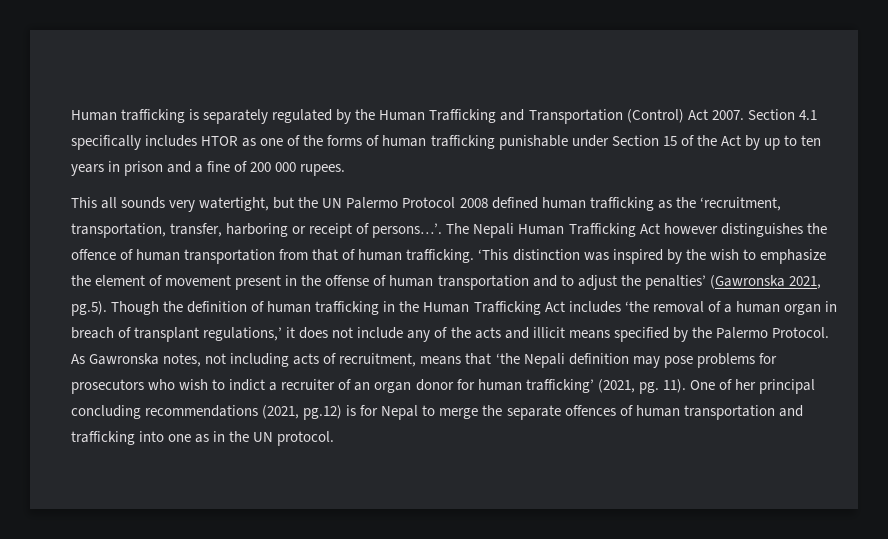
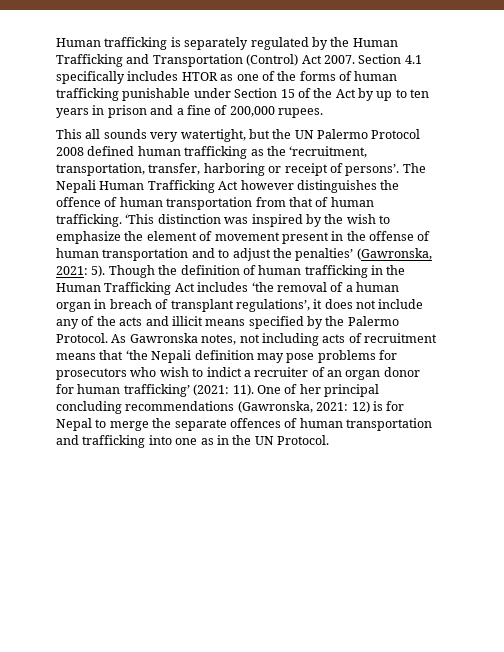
- Section 4.1 specifically includes HTOR as one of the forms of human trafficking punishable under Section 15 of the Act by up to ten years in prison and a fine of 200 000 rupees.
+ Section 4.1 specifically includes HTOR as one of the forms of human trafficking punishable under Section 15 of the Act by up to ten years in prison and a fine of 200,000 rupees.
- This all sounds very watertight, but the UN Palermo Protocol 2008 defined human trafficking as the ‘recruitment, transportation, transfer, harboring or receipt of persons…’.
+ This all sounds very watertight, but the UN Palermo Protocol 2008 defined human trafficking as the ‘recruitment, transportation, transfer, harboring or receipt of persons’.
- ‘This distinction was inspired by the wish to emphasize the element of movement present in the offense of human transportation and to adjust the penalties’ (Gawronska 2021, pg.5). Though the definition of human trafficking in the Human Trafficking Act includes ‘the removal of a human organ in breach of transplant regulations,’ it does not include any of the acts and illicit means specified by the Palermo Protocol.
+ ‘This distinction was inspired by the wish to emphasize the element of movement present in the offense of human transportation and to adjust the penalties’ (Gawronska, 2021: 5). Though the definition of human trafficking in the Human Trafficking Act includes ‘the removal of a human organ in breach of transplant regulations’, it does not include any of the acts and illicit means specified by the Palermo Protocol.
- As Gawronska notes, not including acts of recruitment, means that ‘the Nepali definition may pose problems for prosecutors who wish to indict a recruiter of an organ donor for human trafficking’ (2021, pg. 11).
+ As Gawronska notes, not including acts of recruitment means that ‘the Nepali definition may pose problems for prosecutors who wish to indict a recruiter of an organ donor for human trafficking’ (2021: 11).
- One of her principal concluding recommendations (2021, pg.12) is for Nepal to merge the separate offences of human transportation and trafficking into one as in the UN protocol.
+ One of her principal concluding recommendations (Gawronska, 2021: 12) is for Nepal to merge the separate offences of human transportation and trafficking into one as in the UN Protocol.

